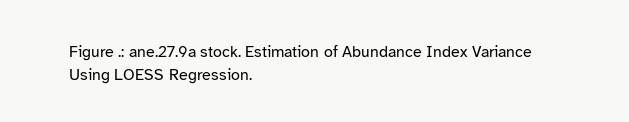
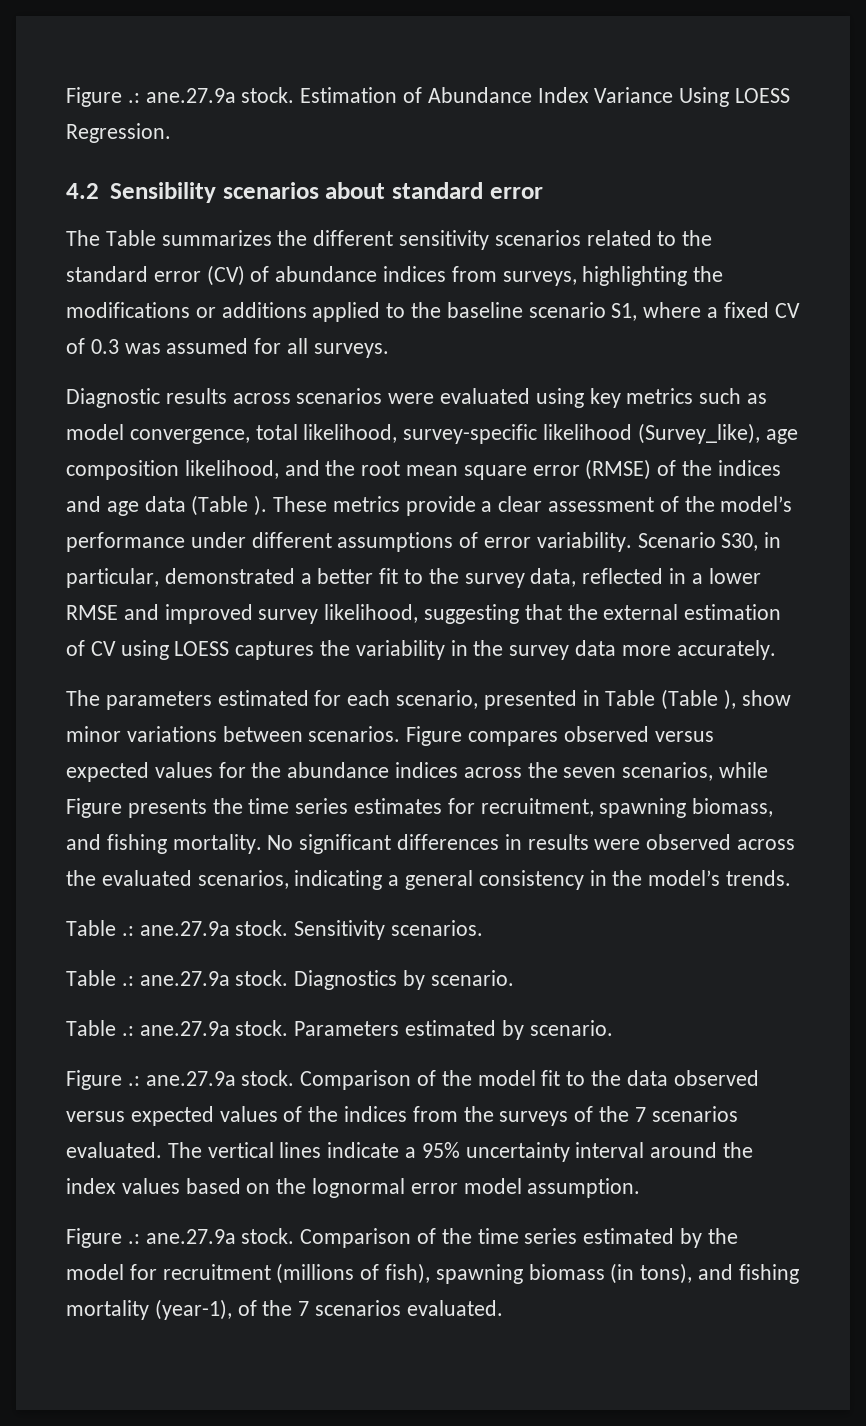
+ 4.2 Sensibility scenarios about standard error
+ The Table summarizes the different sensitivity scenarios related to the standard error (CV) of abundance indices from surveys, highlighting the modifications or additions applied to the baseline scenario S1, where a fixed CV of 0.3 was assumed for all surveys.
+ Diagnostic results across scenarios were evaluated using key metrics such as model convergence, total likelihood, survey-specific likelihood (Survey_like), age composition likelihood, and the root mean square error (RMSE) of the indices and age data (Table ). These metrics provide a clear assessment of the model’s performance under different assumptions of error variability. Scenario S30, in particular, demonstrated a better fit to the survey data, reflected in a lower RMSE and improved survey likelihood, suggesting that the external estimation of CV using LOESS captures the variability in the survey data more accurately.
+ The parameters estimated for each scenario, presented in Table (Table ), show minor variations between scenarios. Figure compares observed versus expected values for the abundance indices across the seven scenarios, while Figure presents the time series estimates for recruitment, spawning biomass, and fishing mortality. No significant differences in results were observed across the evaluated scenarios, indicating a general consistency in the model’s trends.
+ Table .: ane.27.9a stock. Sensitivity scenarios.
+ Table .: ane.27.9a stock. Diagnostics by scenario.
+ Table .: ane.27.9a stock. Parameters estimated by scenario.
+ Figure .: ane.27.9a stock. Comparison of the model fit to the data observed versus expected values of the indices from the surveys of the 7 scenarios evaluated. The vertical lines indicate a 95% uncertainty interval around the index values based on the lognormal error model assumption.
+ Figure .: ane.27.9a stock. Comparison of the time series estimated by the model for recruitment (millions of fish), spawning biomass (in tons), and fishing mortality (year-1), of the 7 scenarios evaluated.

